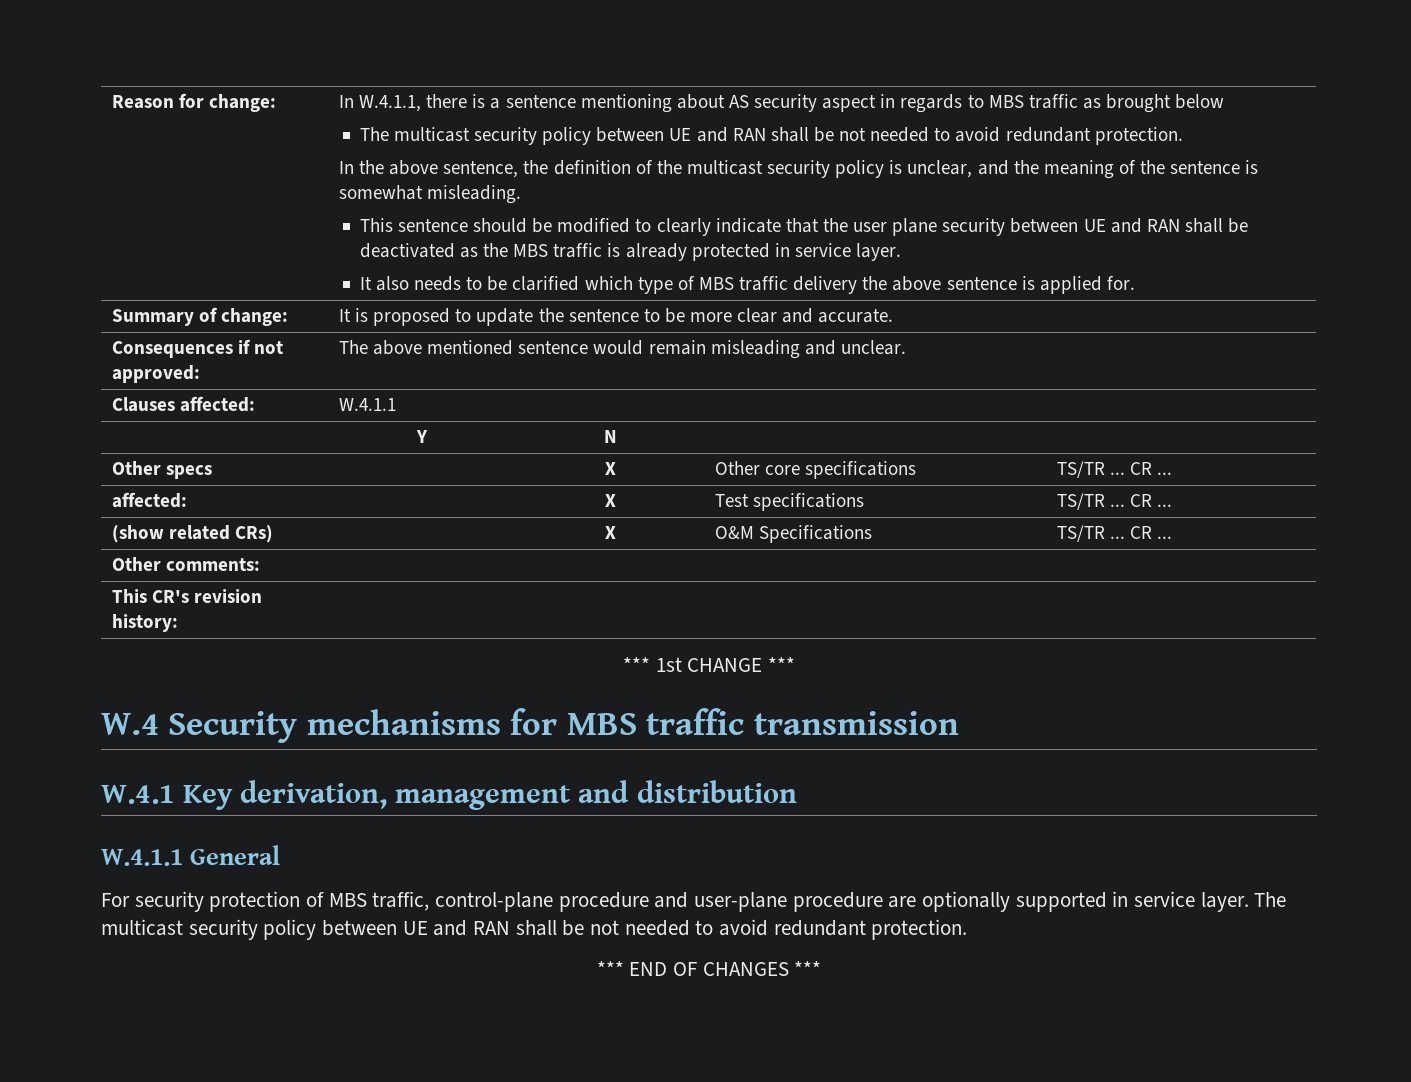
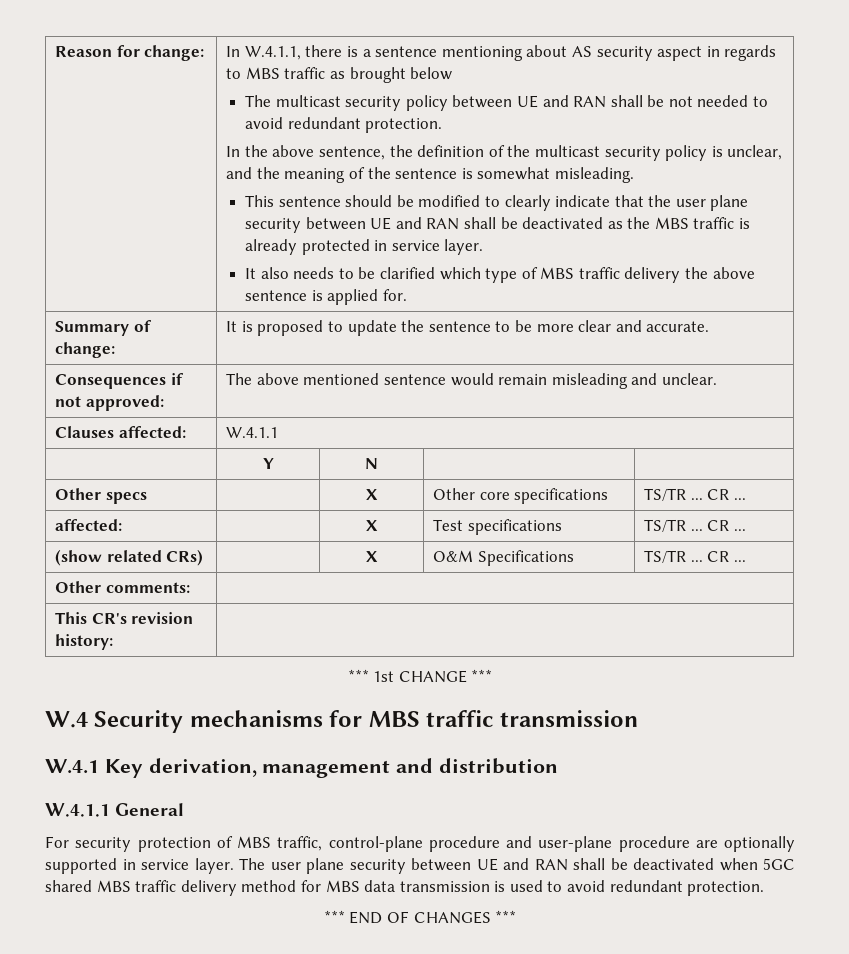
- For security protection of MBS traffic, control-plane procedure and user-plane procedure are optionally supported in service layer. The multicast security policy between UE and RAN shall be not needed to avoid redundant protection.
+ For security protection of MBS traffic, control-plane procedure and user-plane procedure are optionally supported in service layer. The user plane security between UE and RAN shall be deactivated when 5GC shared MBS traffic delivery method for MBS data transmission is used to avoid redundant protection.

